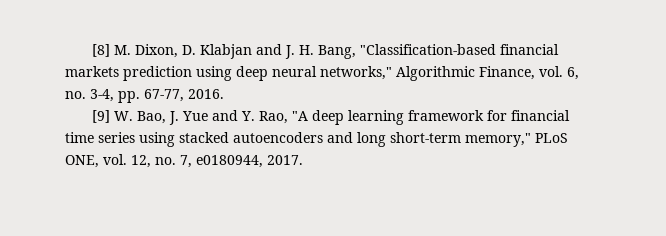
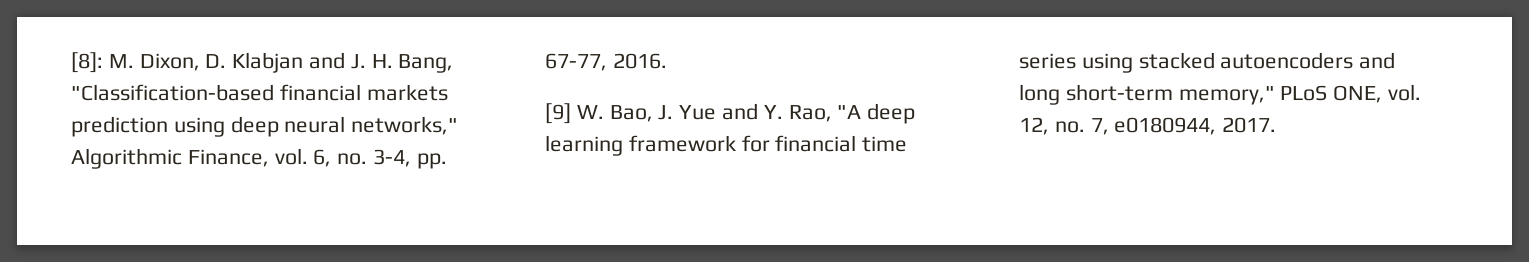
- [8] M. Dixon, D. Klabjan and J. H. Bang, "Classification-based financial markets prediction using deep neural networks," Algorithmic Finance, vol. 6, no. 3-4, pp. 67-77, 2016.
+ [8]: M. Dixon, D. Klabjan and J. H. Bang, "Classification-based financial markets prediction using deep neural networks," Algorithmic Finance, vol. 6, no. 3-4, pp. 67-77, 2016.

